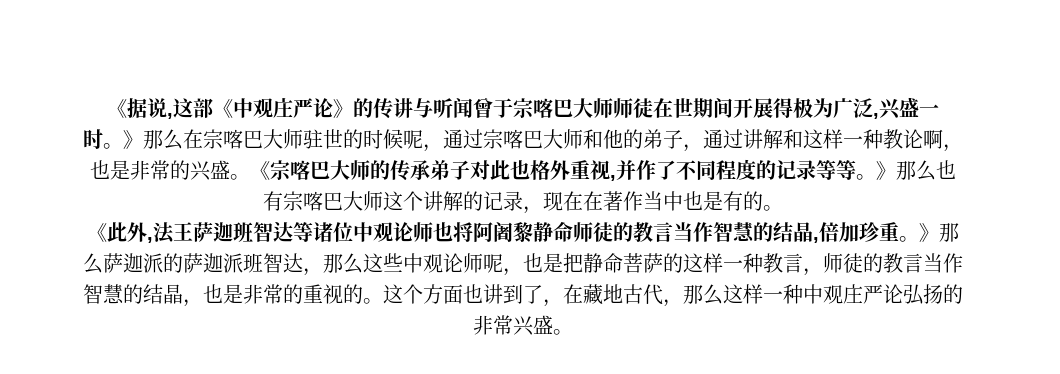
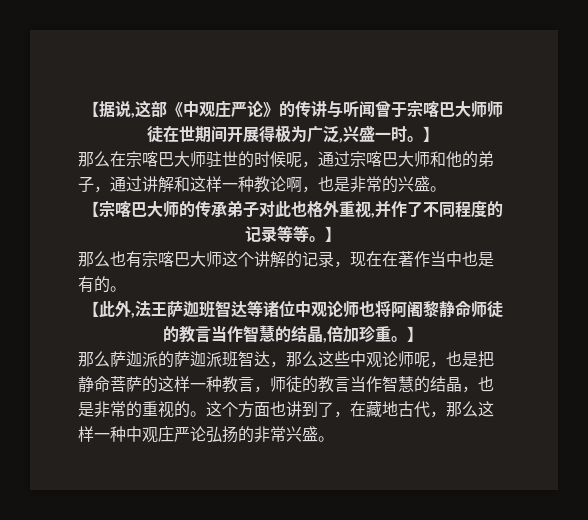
- 《据说,这部《中观庄严论》的传讲与听闻曾于宗喀巴大师师徒在世期间开展得极为广泛,兴盛一时。》那么在宗喀巴大师驻世的时候呢，通过宗喀巴大师和他的弟子，通过讲解和这样一种教论啊，也是非常的兴盛。《宗喀巴大师的传承弟子对此也格外重视,并作了不同程度的记录等等。》那么也有宗喀巴大师这个讲解的记录，现在在著作当中也是有的。
+ 【据说,这部《中观庄严论》的传讲与听闻曾于宗喀巴大师师徒在世期间开展得极为广泛,兴盛一时。】
+ 那么在宗喀巴大师驻世的时候呢，通过宗喀巴大师和他的弟子，通过讲解和这样一种教论啊，也是非常的兴盛。
+ 【宗喀巴大师的传承弟子对此也格外重视,并作了不同程度的记录等等。】
+ 那么也有宗喀巴大师这个讲解的记录，现在在著作当中也是有的。
- 《此外,法王萨迦班智达等诸位中观论师也将阿阇黎静命师徒的教言当作智慧的结晶,倍加珍重。》那么萨迦派的萨迦派班智达，那么这些中观论师呢，也是把静命菩萨的这样一种教言，师徒的教言当作智慧的结晶，也是非常的重视的。
+ 【此外,法王萨迦班智达等诸位中观论师也将阿阇黎静命师徒的教言当作智慧的结晶,倍加珍重。】
+ 那么萨迦派的萨迦派班智达，那么这些中观论师呢，也是把静命菩萨的这样一种教言，师徒的教言当作智慧的结晶，也是非常的重视的。

